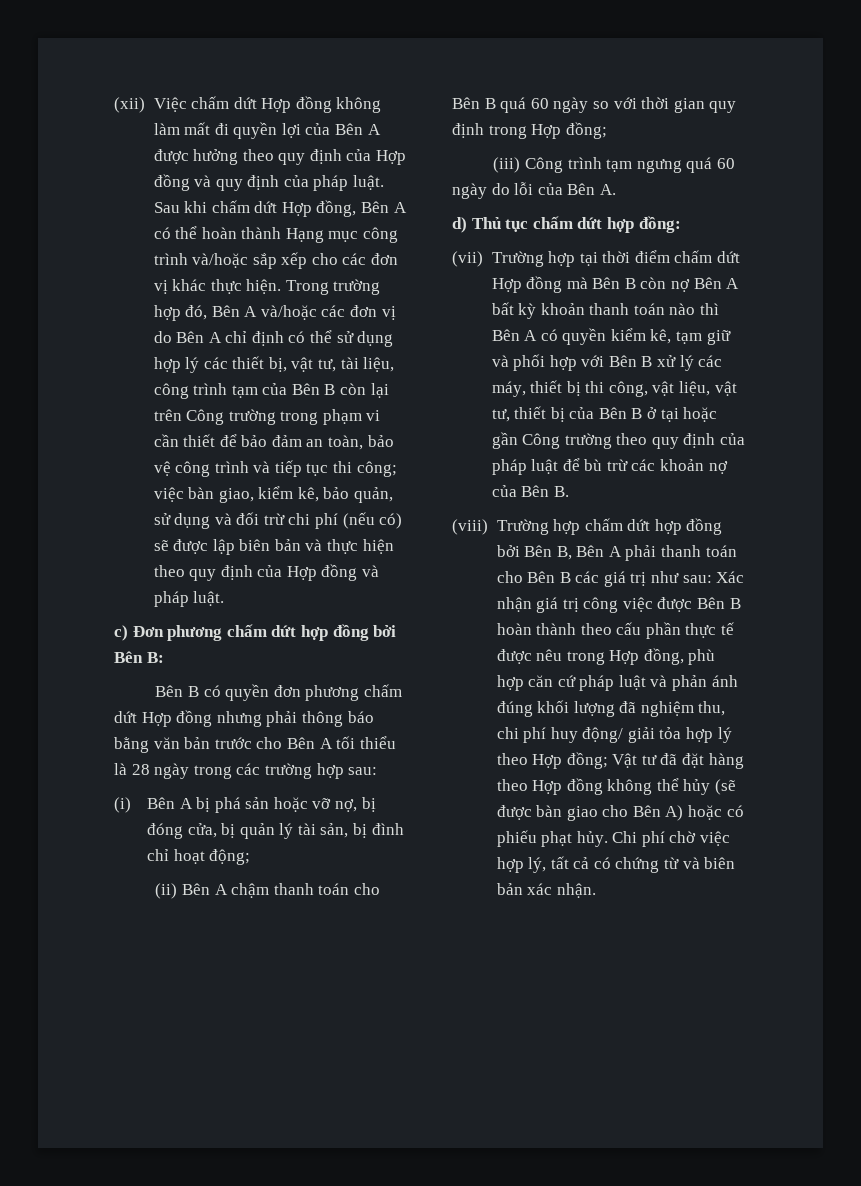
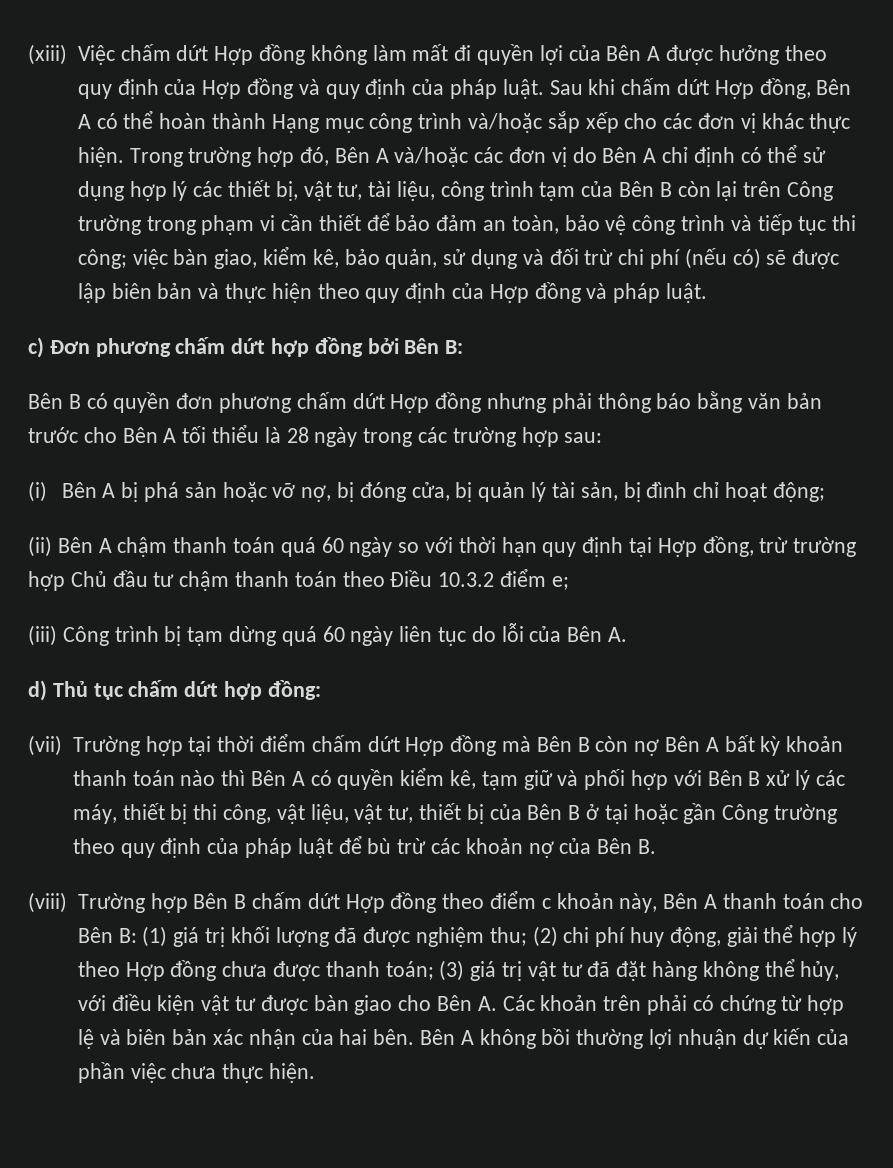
- (xii) Việc chấm dứt Hợp đồng không làm mất đi quyền lợi của Bên A được hưởng theo quy định của Hợp đồng và quy định của pháp luật.
+ (xiii) Việc chấm dứt Hợp đồng không làm mất đi quyền lợi của Bên A được hưởng theo quy định của Hợp đồng và quy định của pháp luật.
- (ii) Bên A chậm thanh toán cho Bên B quá 60 ngày so với thời gian quy định trong Hợp đồng;
+ (ii) Bên A chậm thanh toán quá 60 ngày so với thời hạn quy định tại Hợp đồng, trừ trường hợp Chủ đầu tư chậm thanh toán theo Điều 10.3.2 điểm e;
- (iii) Công trình tạm ngưng quá 60 ngày do lỗi của Bên A.
+ (iii) Công trình bị tạm dừng quá 60 ngày liên tục do lỗi của Bên A.
- (viii) Trường hợp chấm dứt hợp đồng bởi Bên B, Bên A phải thanh toán cho Bên B các giá trị như sau: Xác nhận giá trị công việc được Bên B hoàn thành theo cấu phần thực tế được nêu trong Hợp đồng, phù hợp căn cứ pháp luật và phản ánh đúng khối lượng đã nghiệm thu, chi phí huy động/ giải tỏa hợp lý theo Hợp đồng; Vật tư đã đặt hàng theo Hợp đồng không thể hủy (sẽ được bàn giao cho Bên A) hoặc có phiếu phạt hủy. Chi phí chờ việc hợp lý, tất cả có chứng từ và biên bản xác nhận.
+ (viii) Trường hợp Bên B chấm dứt Hợp đồng theo điểm c khoản này, Bên A thanh toán cho Bên B: (1) giá trị khối lượng đã được nghiệm thu; (2) chi phí huy động, giải thể hợp lý theo Hợp đồng chưa được thanh toán; (3) giá trị vật tư đã đặt hàng không thể hủy, với điều kiện vật tư được bàn giao cho Bên A. Các khoản trên phải có chứng từ hợp lệ và biên bản xác nhận của hai bên. Bên A không bồi thường lợi nhuận dự kiến của phần việc chưa thực hiện.

